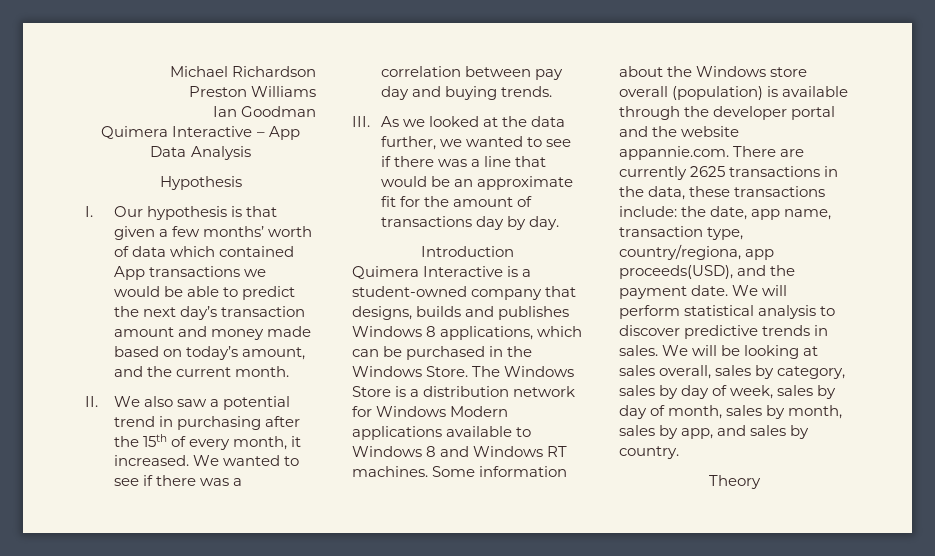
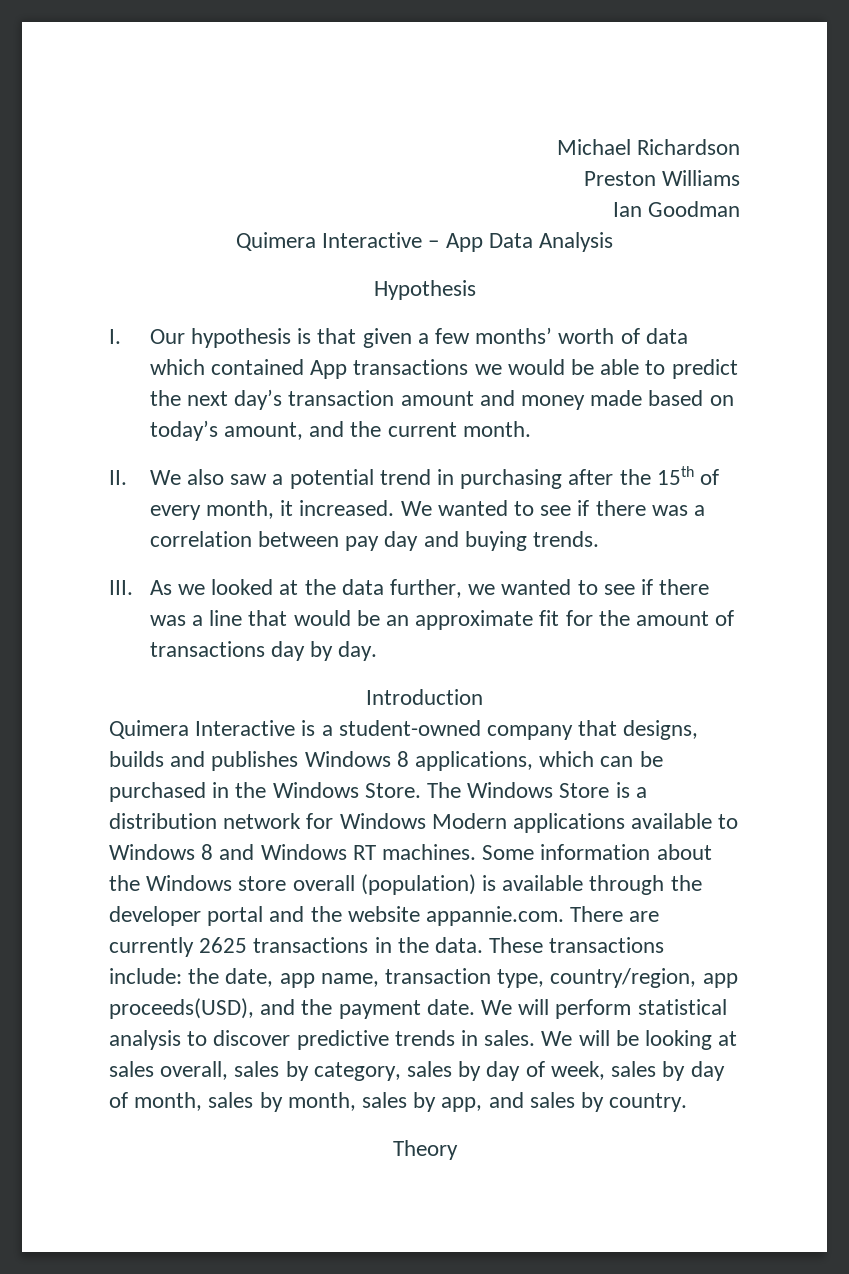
- Some information about the Windows store overall (population) is available through the developer portal and the website appannie.com. There are currently 2625 transactions in the data, these transactions include: the date, app name, transaction type, country/regiona, app proceeds(USD), and the payment date.
+ Some information about the Windows store overall (population) is available through the developer portal and the website appannie.com. There are currently 2625 transactions in the data. These transactions include: the date, app name, transaction type, country/region, app proceeds(USD), and the payment date.

